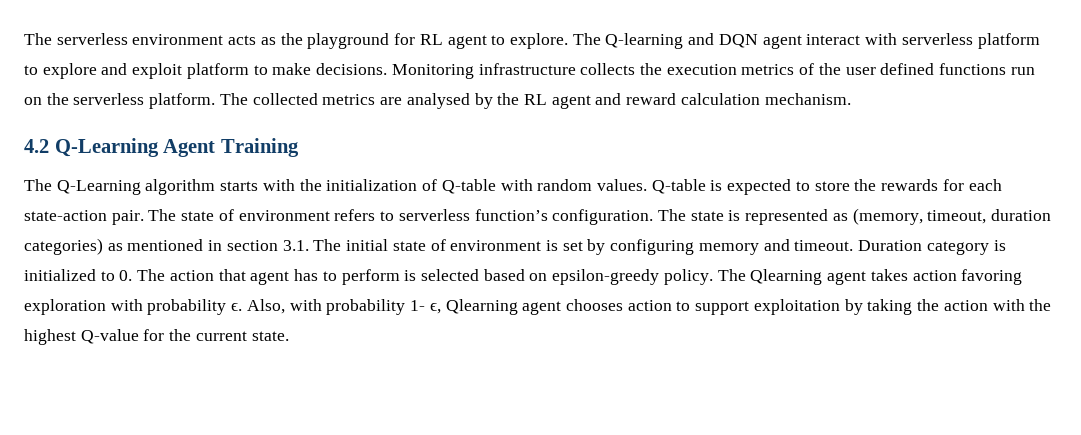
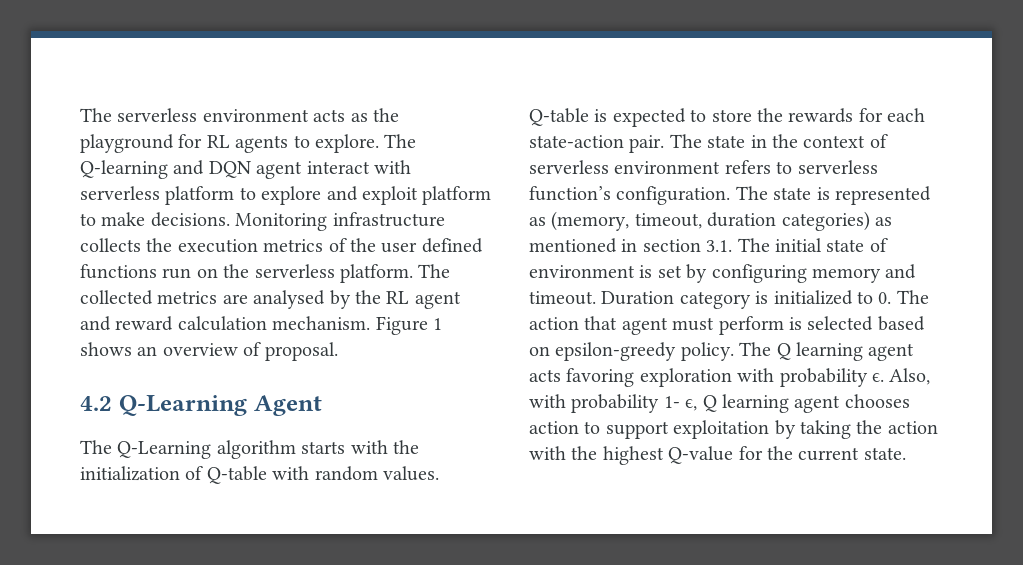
- The serverless environment acts as the playground for RL agent to explore.
+ The serverless environment acts as the playground for RL agents to explore.
+ Figure 1 shows an overview of proposal.
- 4.2 Q-Learning Agent Training
+ 4.2 Q-Learning Agent
- The state of environment refers to serverless function’s configuration.
+ The state in the context of serverless environment refers to serverless function’s configuration.
- Duration category is initialized to 0. The action that agent has to perform is selected based on epsilon-greedy policy.
+ Duration category is initialized to 0. The action that agent must perform is selected based on epsilon-greedy policy.
- The Qlearning agent takes action favoring exploration with probability ϵ.
+ The Q learning agent acts favoring exploration with probability ϵ.
- Also, with probability 1- ϵ, Qlearning agent chooses action to support exploitation by taking the action with the highest Q-value for the current state.
+ Also, with probability 1- ϵ, Q learning agent chooses action to support exploitation by taking the action with the highest Q-value for the current state.

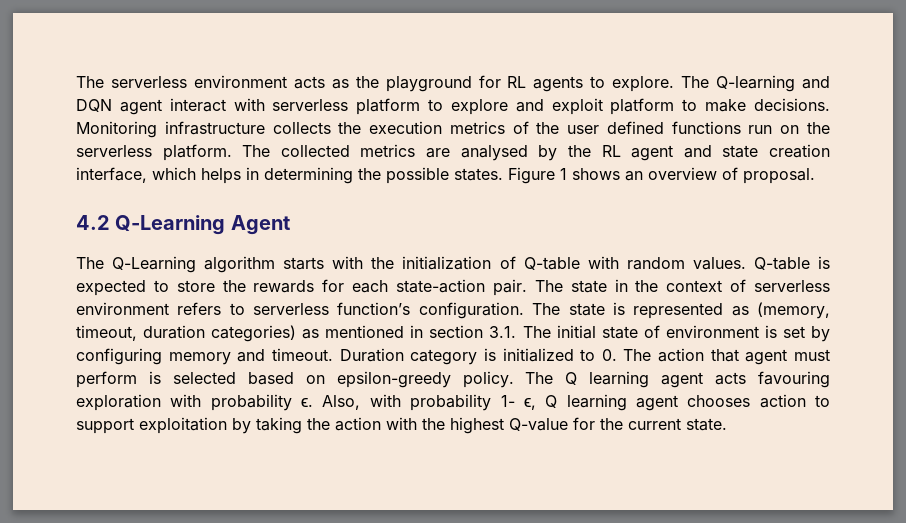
- The collected metrics are analysed by the RL agent and reward calculation mechanism.
+ The collected metrics are analysed by the RL agent and state creation interface, which helps in determining the possible states.
- The Q learning agent acts favoring exploration with probability ϵ.
+ The Q learning agent acts favouring exploration with probability ϵ.

